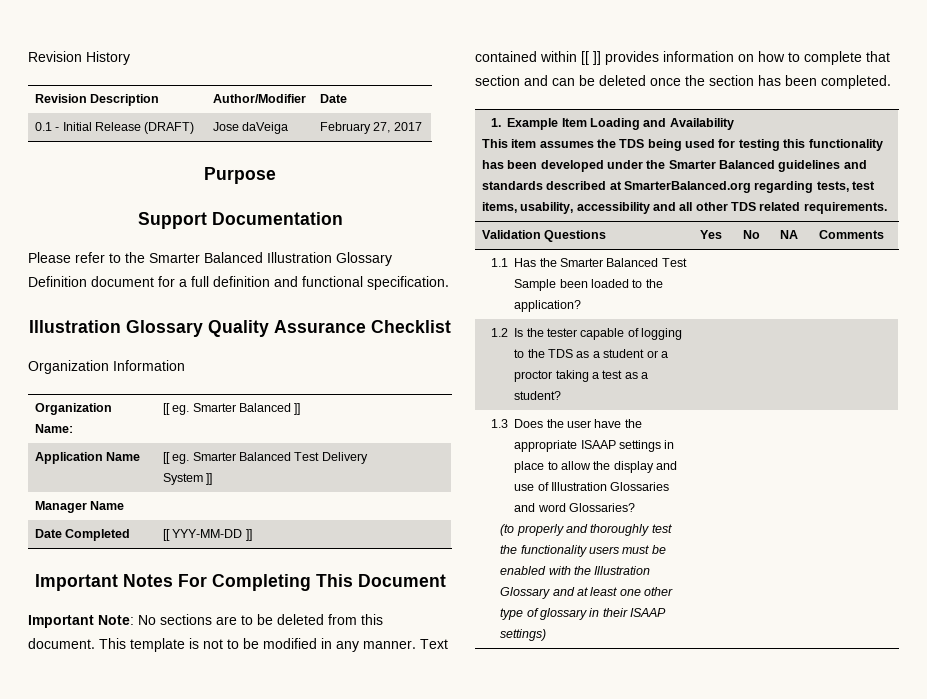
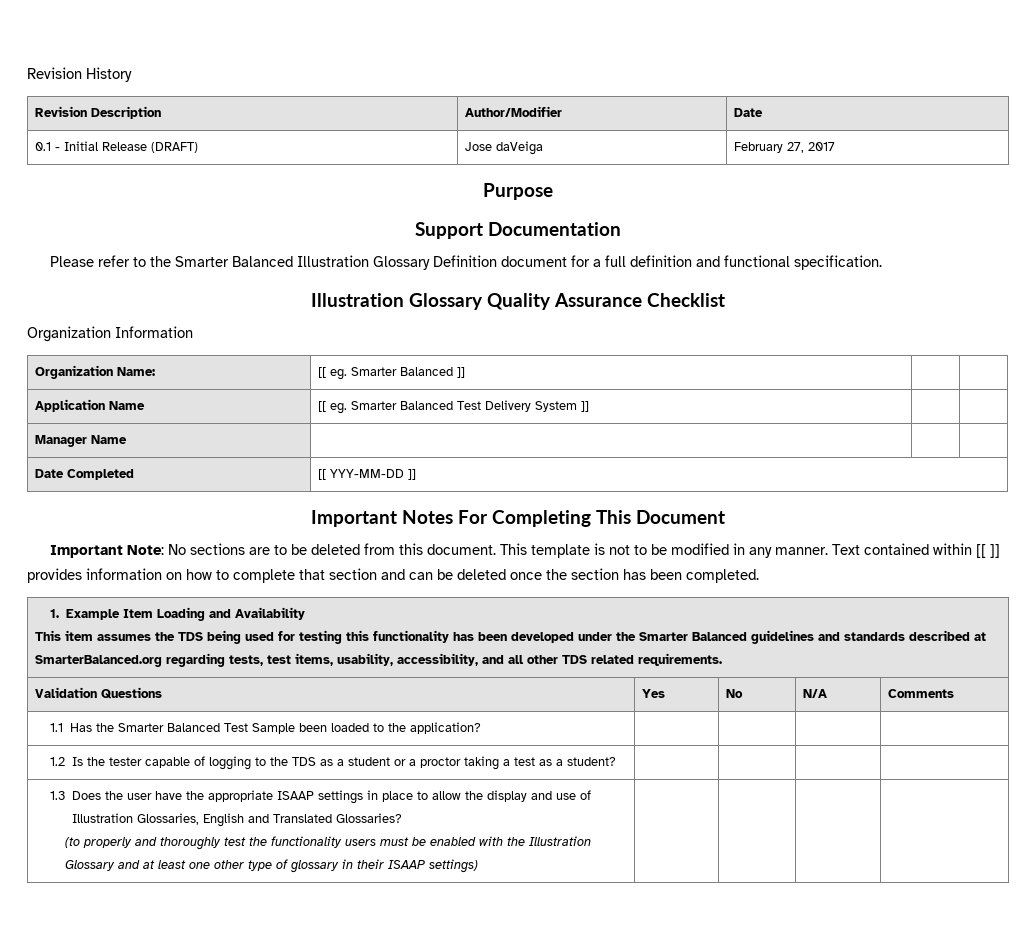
- This item assumes the TDS being used for testing this functionality has been developed under the Smarter Balanced guidelines and standards described at SmarterBalanced.org regarding tests, test items, usability, accessibility and all other TDS related requirements.
+ This item assumes the TDS being used for testing this functionality has been developed under the Smarter Balanced guidelines and standards described at SmarterBalanced.org regarding tests, test items, usability, accessibility, and all other TDS related requirements.
- Validation Questions | Yes | No | NA | Comments
+ Validation Questions | Yes | No | N/A | Comments
- 1.3 Does the user have the appropriate ISAAP settings in place to allow the display and use of Illustration Glossaries and word Glossaries?
+ 1.3 Does the user have the appropriate ISAAP settings in place to allow the display and use of Illustration Glossaries, English and Translated Glossaries?

